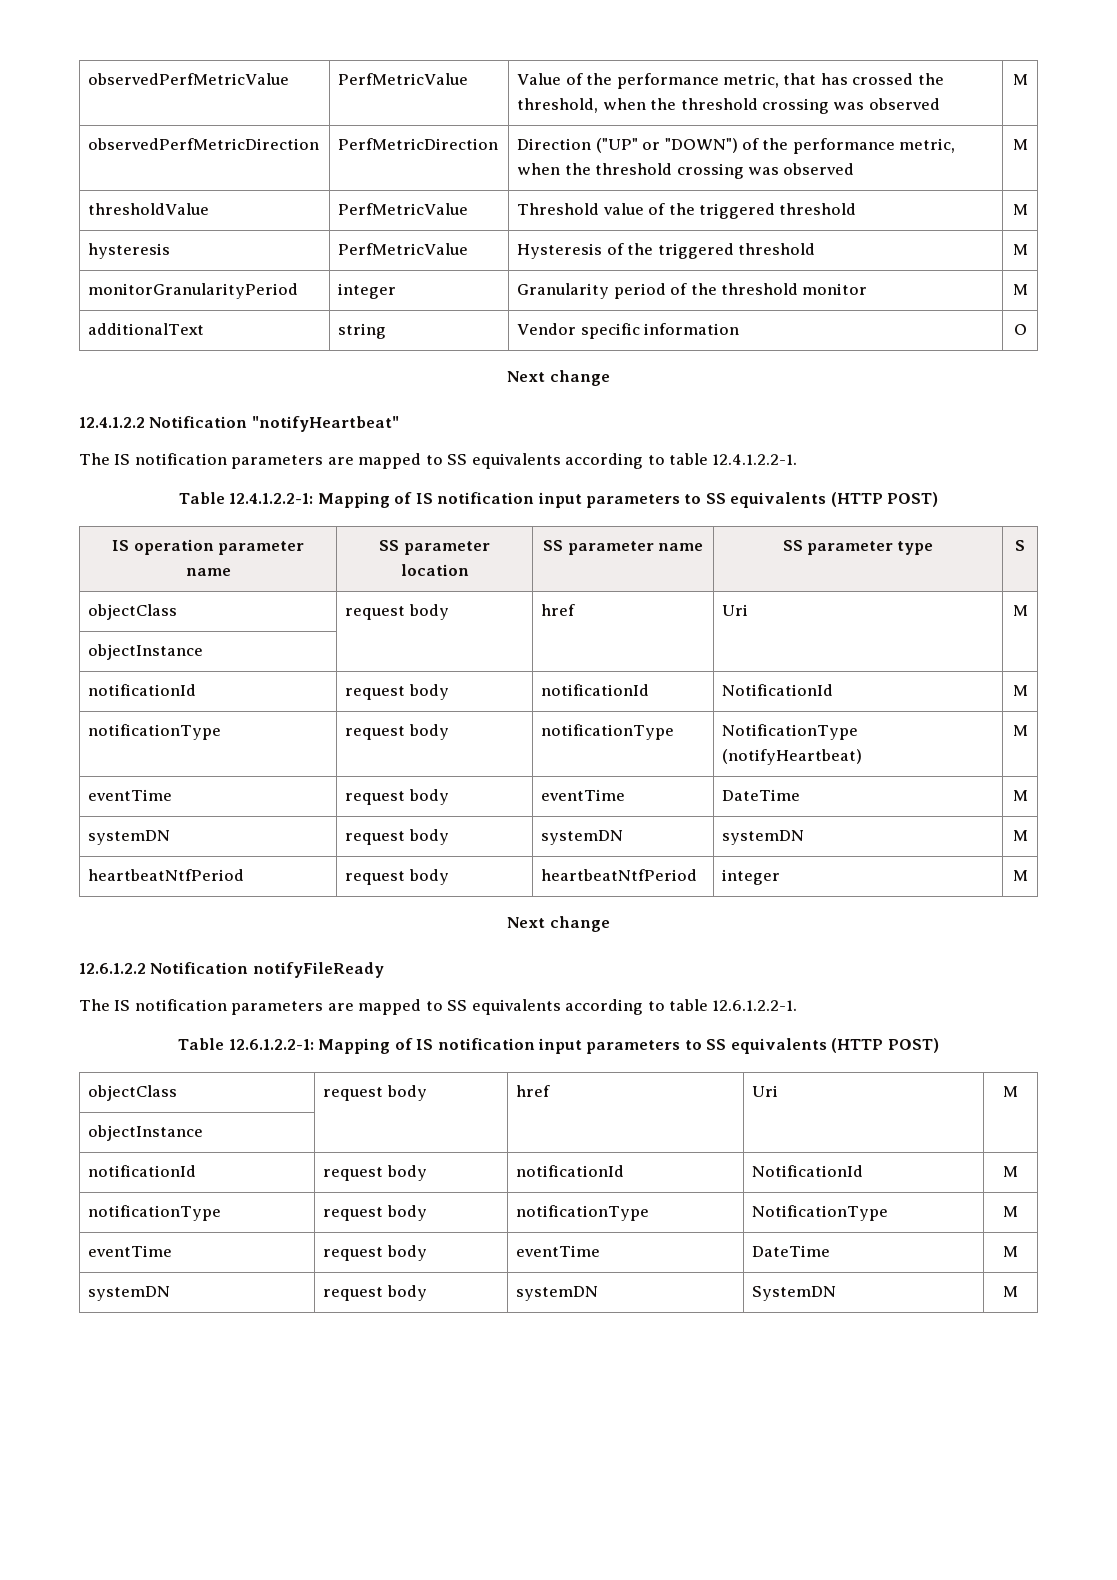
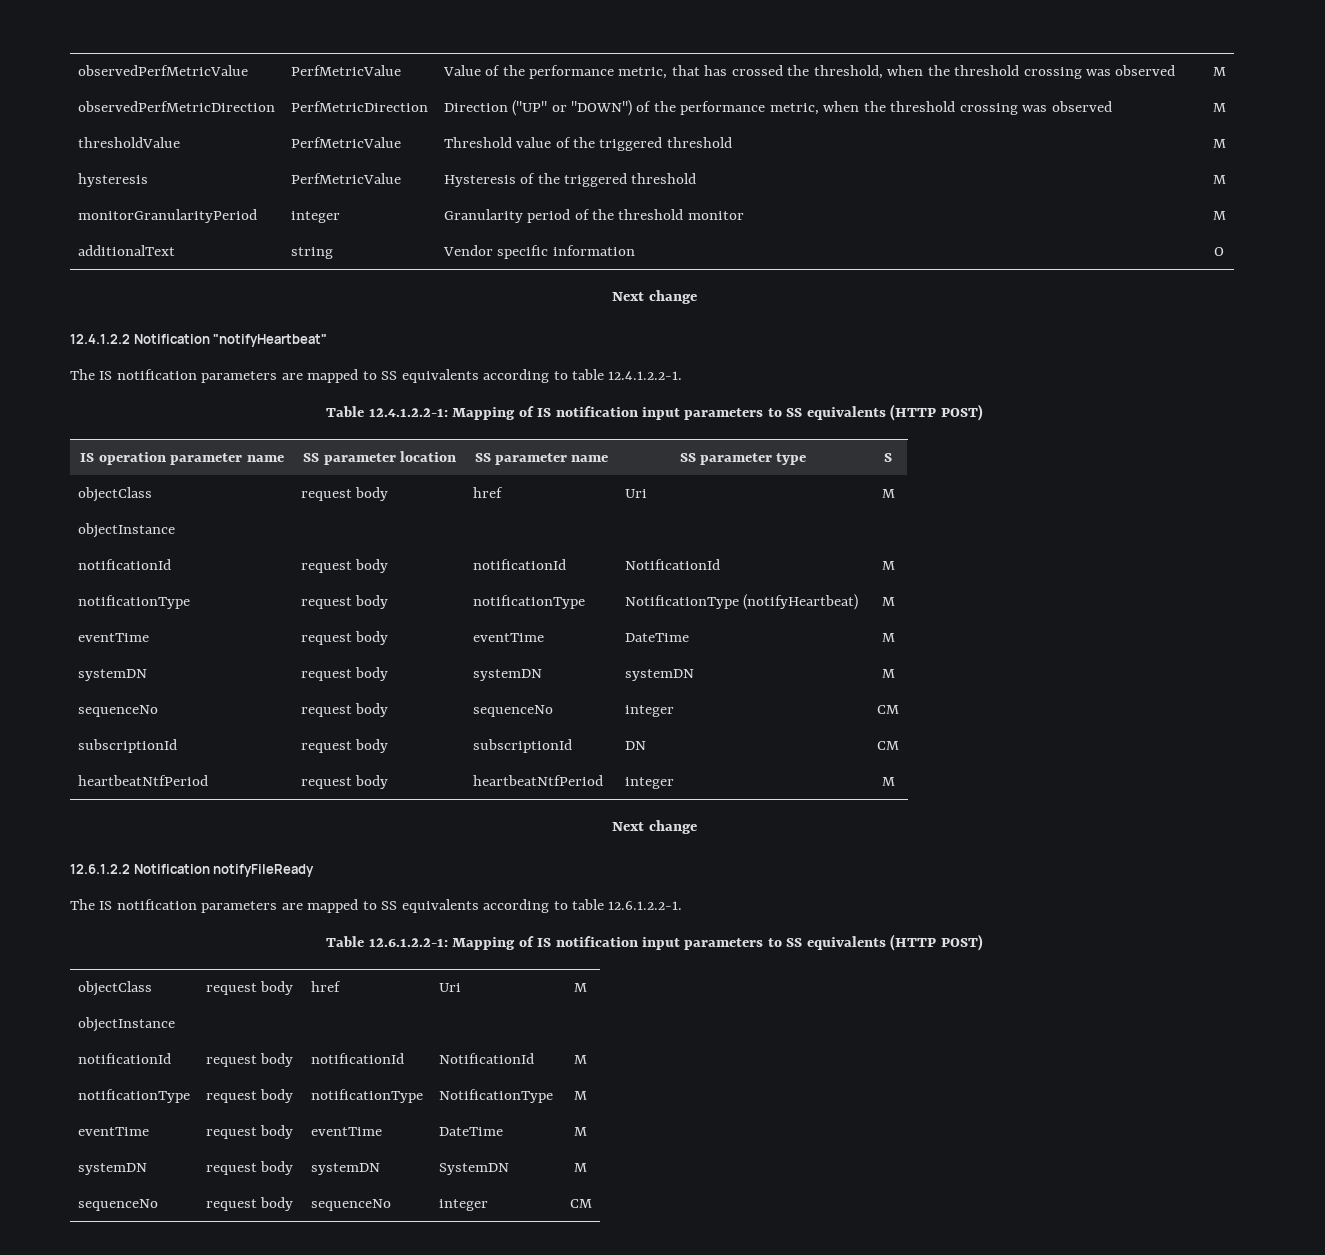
  systemDN | request body | systemDN | systemDN | M
+ sequenceNo | request body | sequenceNo | integer | CM
+ subscriptionId | request body | subscriptionId | DN | CM
  systemDN | request body | systemDN | SystemDN | M
+ sequenceNo | request body | sequenceNo | integer | CM

